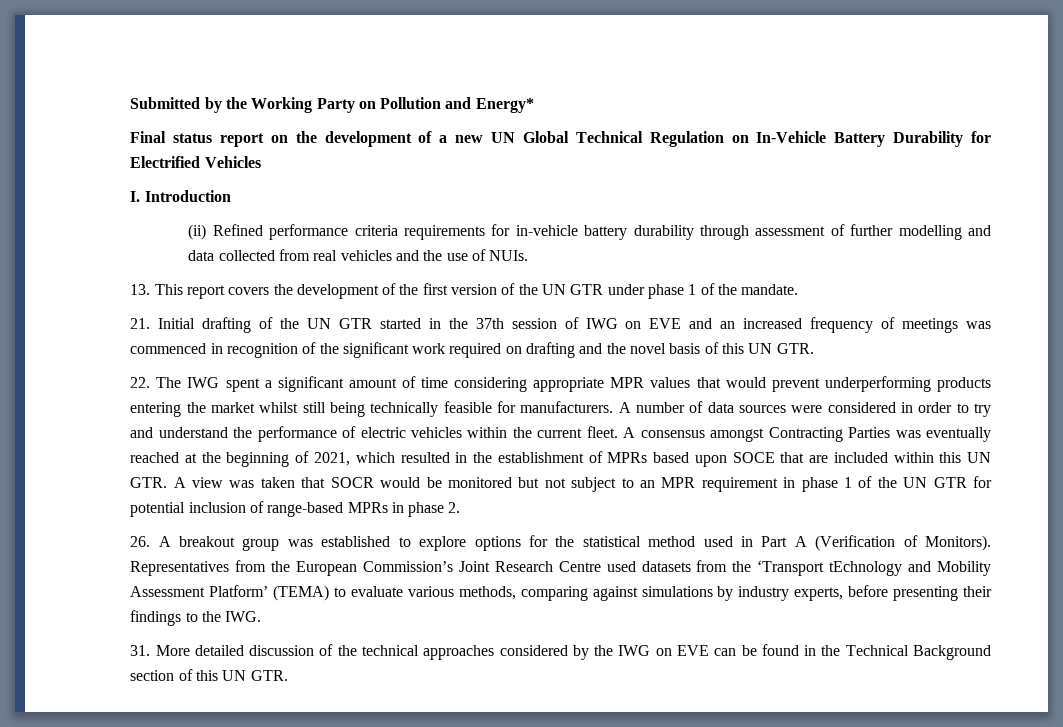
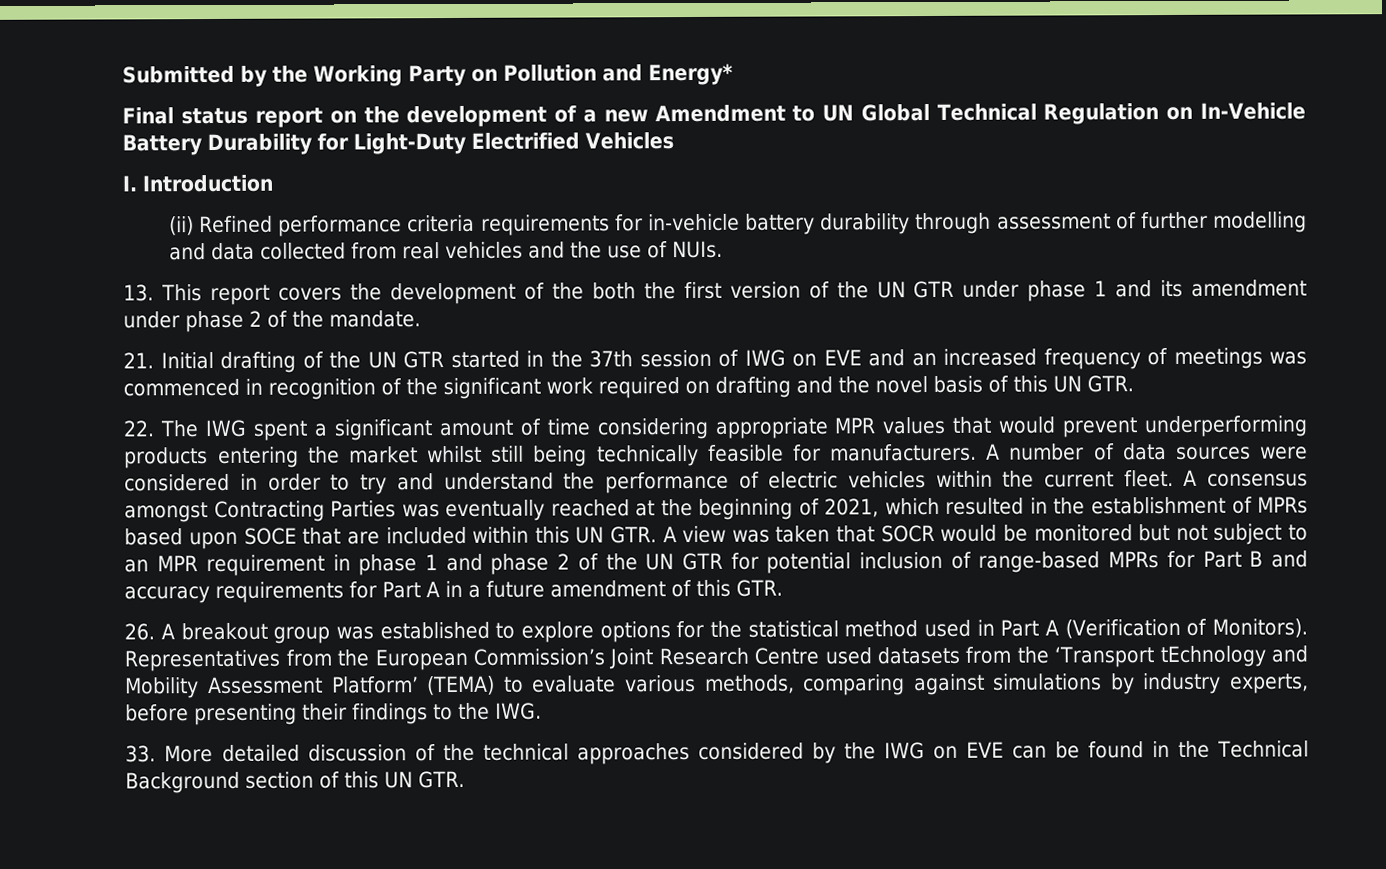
- Final status report on the development of a new UN Global Technical Regulation on In-Vehicle Battery Durability for Electrified Vehicles
+ Final status report on the development of a new Amendment to UN Global Technical Regulation on In-Vehicle Battery Durability for Light-Duty Electrified Vehicles
- 13. This report covers the development of the first version of the UN GTR under phase 1 of the mandate.
+ 13. This report covers the development of the both the first version of the UN GTR under phase 1 and its amendment under phase 2 of the mandate.
- A consensus amongst Contracting Parties was eventually reached at the beginning of 2021, which resulted in the establishment of MPRs based upon SOCE that are included within this UN GTR. A view was taken that SOCR would be monitored but not subject to an MPR requirement in phase 1 of the UN GTR for potential inclusion of range-based MPRs in phase 2.
+ A consensus amongst Contracting Parties was eventually reached at the beginning of 2021, which resulted in the establishment of MPRs based upon SOCE that are included within this UN GTR. A view was taken that SOCR would be monitored but not subject to an MPR requirement in phase 1 and phase 2 of the UN GTR for potential inclusion of range-based MPRs for Part B and accuracy requirements for Part A in a future amendment of this GTR.
- 31. More detailed discussion of the technical approaches considered by the IWG on EVE can be found in the Technical Background section of this UN GTR.
+ 33. More detailed discussion of the technical approaches considered by the IWG on EVE can be found in the Technical Background section of this UN GTR.

